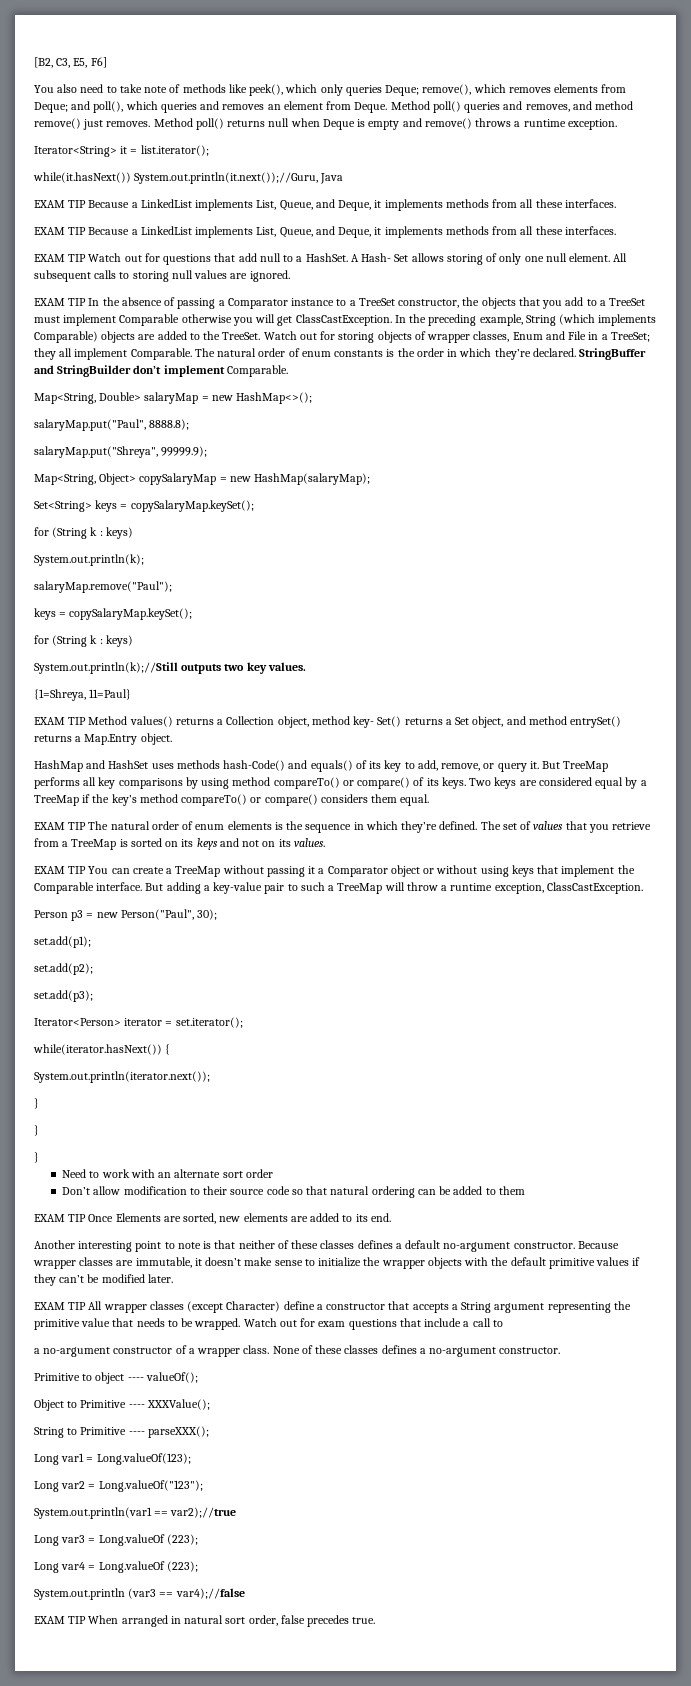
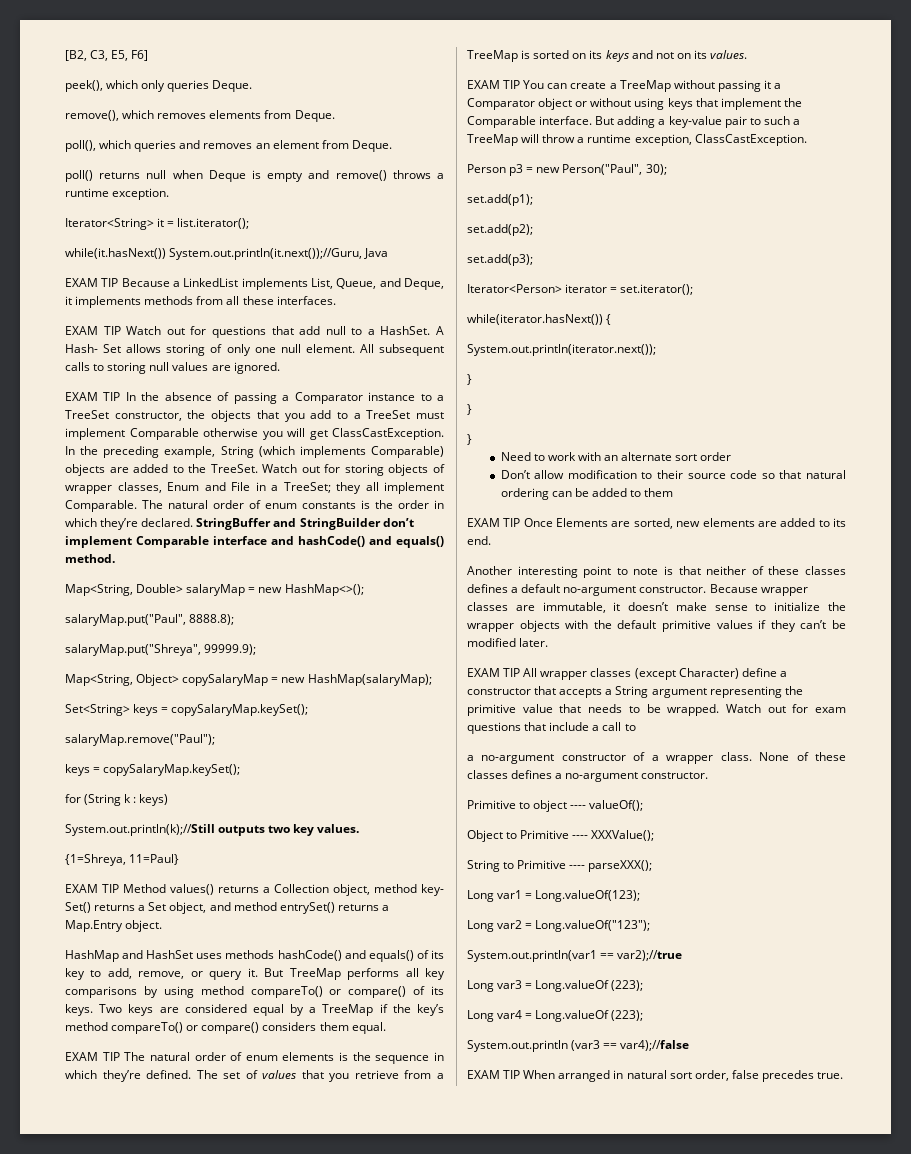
- You also need to take note of methods like peek(), which only queries Deque; remove(), which removes elements from Deque; and poll(), which queries and removes an element from Deque. Method poll() queries and removes, and method remove() just removes. Method poll() returns null when Deque is empty and remove() throws a runtime exception.
+ peek(), which only queries Deque.
+ remove(), which removes elements from Deque.
+ poll(), which queries and removes an element from Deque.
+ poll() returns null when Deque is empty and remove() throws a runtime exception.
  while(it.hasNext()) System.out.println(it.next());//Guru, Java
- EXAM TIP Because a LinkedList implements List, Queue, and Deque, it implements methods from all these interfaces.
- StringBuffer and StringBuilder don’t implement Comparable.
+ StringBuffer and StringBuilder don’t implement Comparable interface and hashCode() and equals() method.
  Set<String> keys = copySalaryMap.keySet();
- for (String k : keys)
- System.out.println(k);
- HashMap and HashSet uses methods hash-Code() and equals() of its key to add, remove, or query it.
+ HashMap and HashSet uses methods hashCode() and equals() of its key to add, remove, or query it.

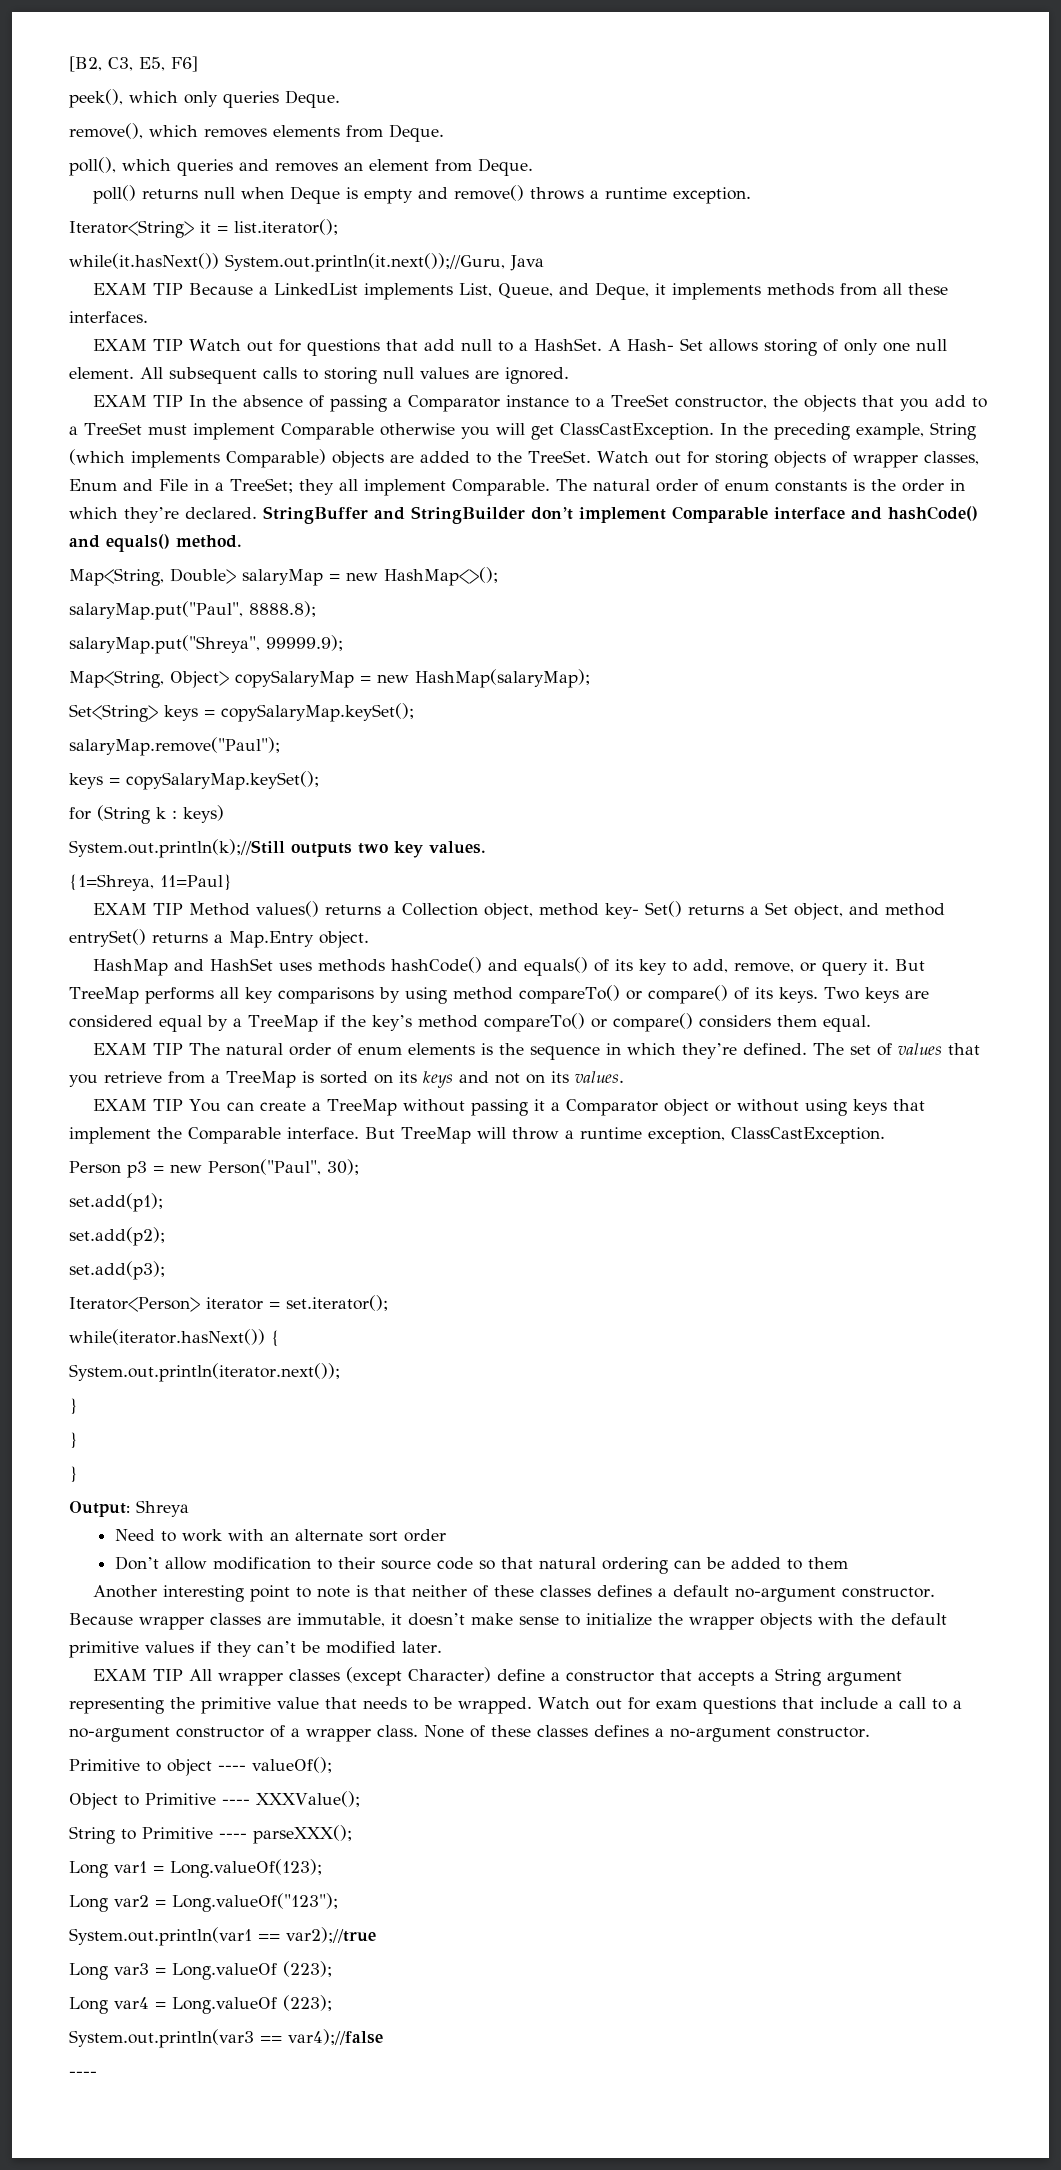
- But adding a key-value pair to such a TreeMap will throw a runtime exception, ClassCastException.
+ But TreeMap will throw a runtime exception, ClassCastException.
+ Output: Shreya
- EXAM TIP Once Elements are sorted, new elements are added to its end.
- Watch out for exam questions that include a call to
- a no-argument constructor of a wrapper class.
+ Watch out for exam questions that include a call to a no-argument constructor of a wrapper class.
- System.out.println (var3 == var4);//false
- EXAM TIP When arranged in natural sort order, false precedes true.
+ System.out.println(var3 == var4);//false
+ ----

